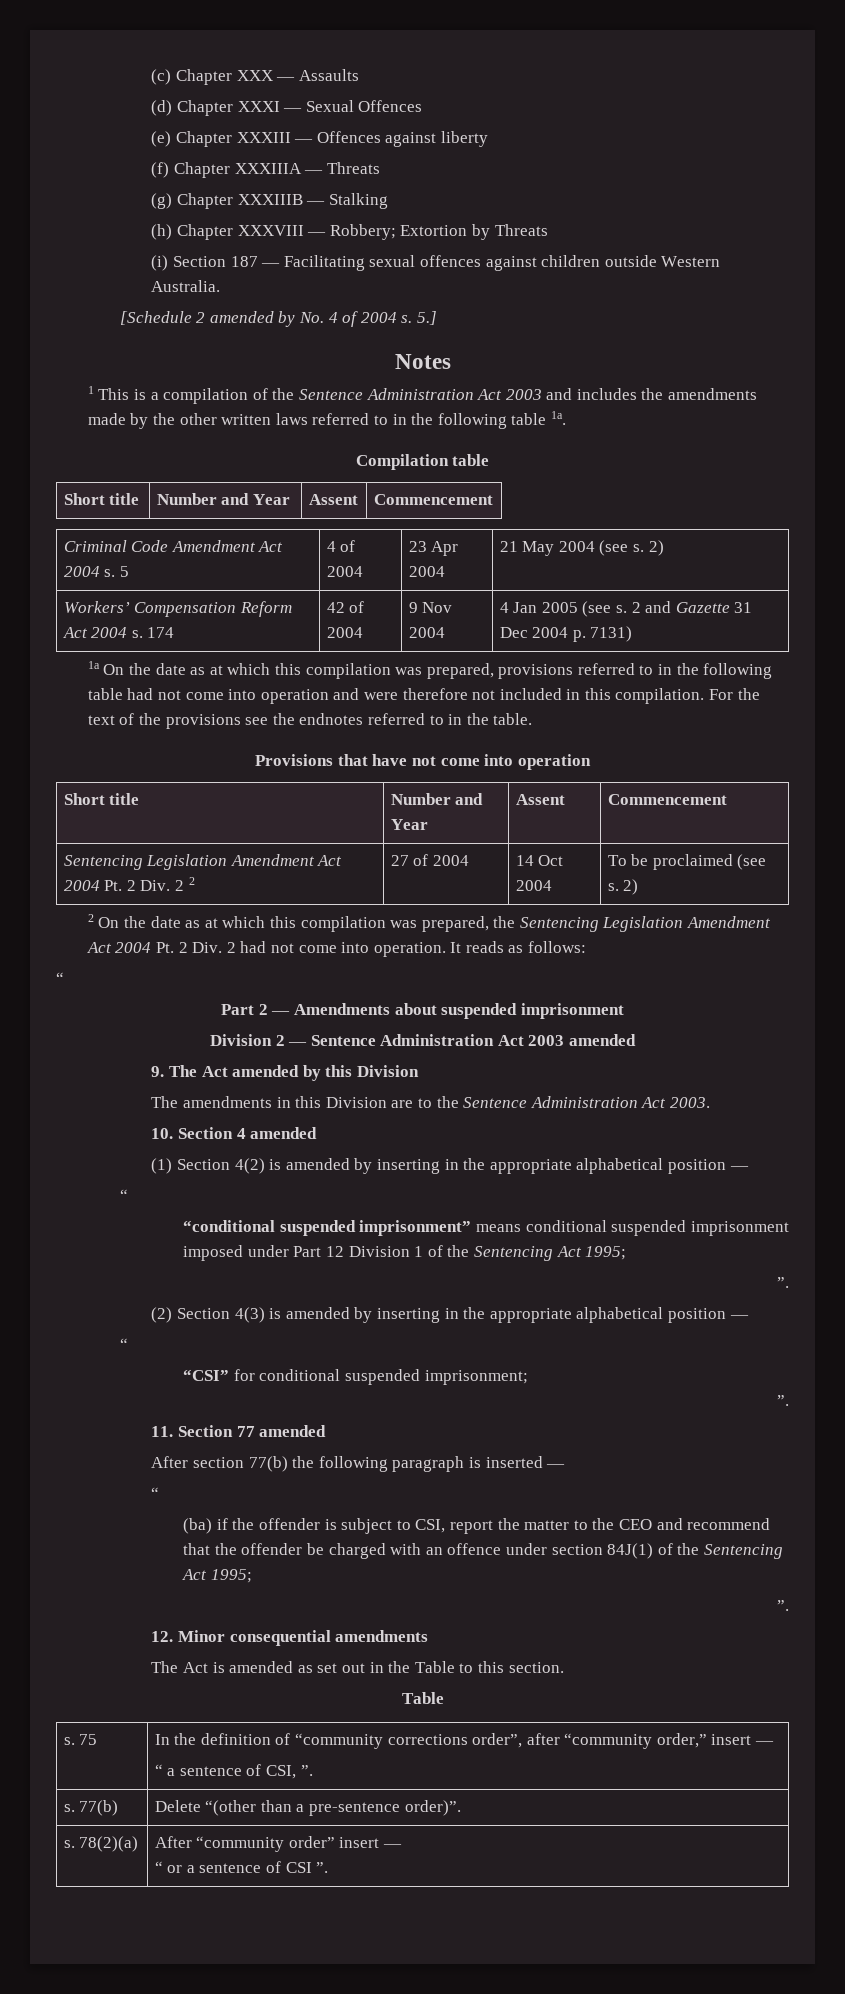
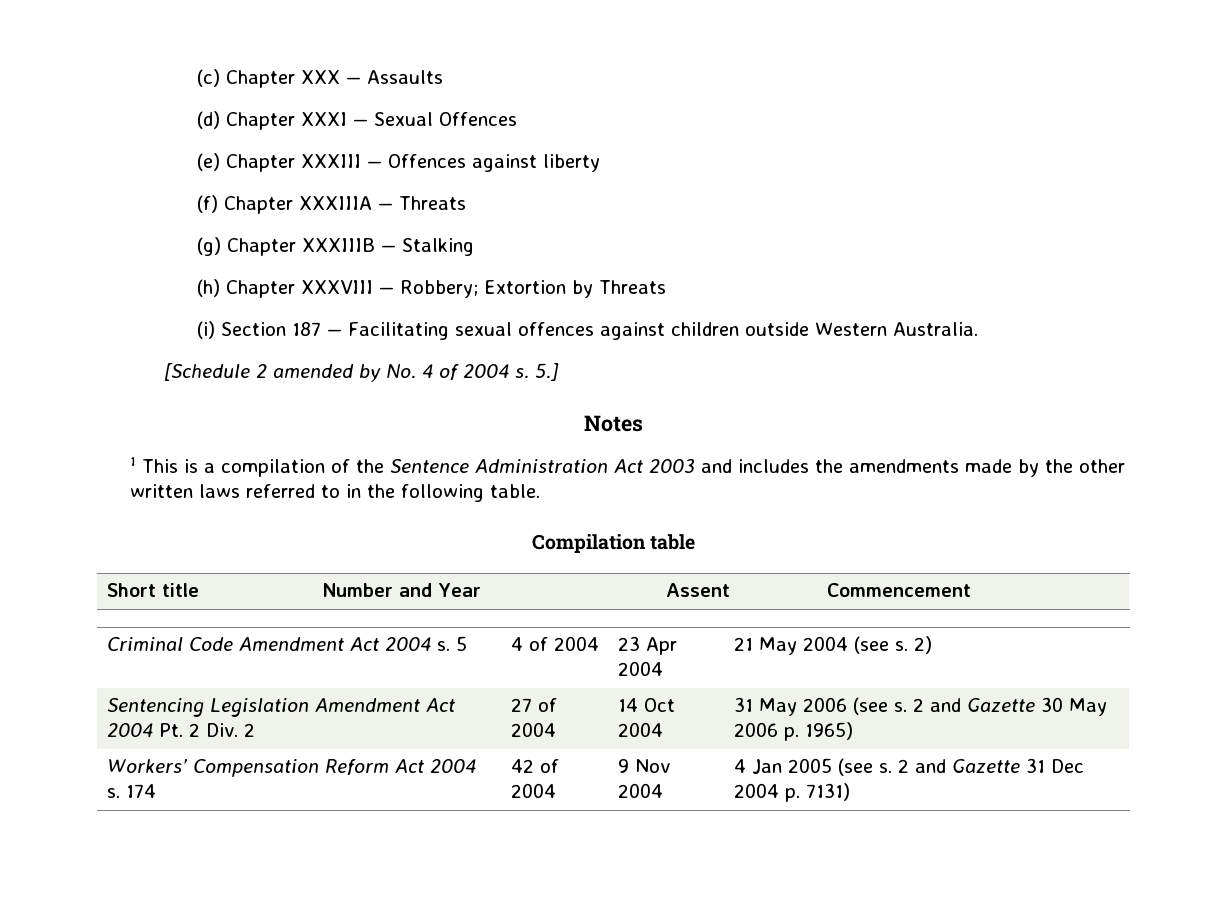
- 1 This is a compilation of the Sentence Administration Act 2003 and includes the amendments made by the other written laws referred to in the following table 1a.
+ 1 This is a compilation of the Sentence Administration Act 2003 and includes the amendments made by the other written laws referred to in the following table.
+ Sentencing Legislation Amendment Act 2004 Pt. 2 Div. 2 | 27 of 2004 | 14 Oct 2004 | 31 May 2006 (see s. 2 and Gazette 30 May 2006 p. 1965)
- 1a On the date as at which this compilation was prepared, provisions referred to in the following table had not come into operation and were therefore not included in this compilation. For the text of the provisions see the endnotes referred to in the table.
- Provisions that have not come into operation
- Short title | Number and Year | Assent | Commencement
- Sentencing Legislation Amendment Act 2004 Pt. 2 Div. 2 2 | 27 of 2004 | 14 Oct 2004 | To be proclaimed (see s. 2)
- 2 On the date as at which this compilation was prepared, the Sentencing Legislation Amendment Act 2004 Pt. 2 Div. 2 had not come into operation. It reads as follows:
- “
- Part 2 — Amendments about suspended imprisonment
- Division 2 — Sentence Administration Act 2003 amended
- 9. The Act amended by this Division
- The amendments in this Division are to the Sentence Administration Act 2003.
- 10. Section 4 amended
- (1) Section 4(2) is amended by inserting in the appropriate alphabetical position —
- “
- “conditional suspended imprisonment” means conditional suspended imprisonment imposed under Part 12 Division 1 of the Sentencing Act 1995;
- ”.
- (2) Section 4(3) is amended by inserting in the appropriate alphabetical position —
- “
- “CSI” for conditional suspended imprisonment;
- ”.
- 11. Section 77 amended
- After section 77(b) the following paragraph is inserted —
- “
- (ba) if the offender is subject to CSI, report the matter to the CEO and recommend that the offender be charged with an offence under section 84J(1) of the Sentencing Act 1995;
- ”.
- 12. Minor consequential amendments
- The Act is amended as set out in the Table to this section.
- Table
- s. 75 | In the definition of “community corrections order”, after “community order,” insert —
- “ a sentence of CSI, ”.
- s. 77(b) | Delete “(other than a pre-sentence order)”.
- s. 78(2)(a) | After “community order” insert —
- “ or a sentence of CSI ”.

